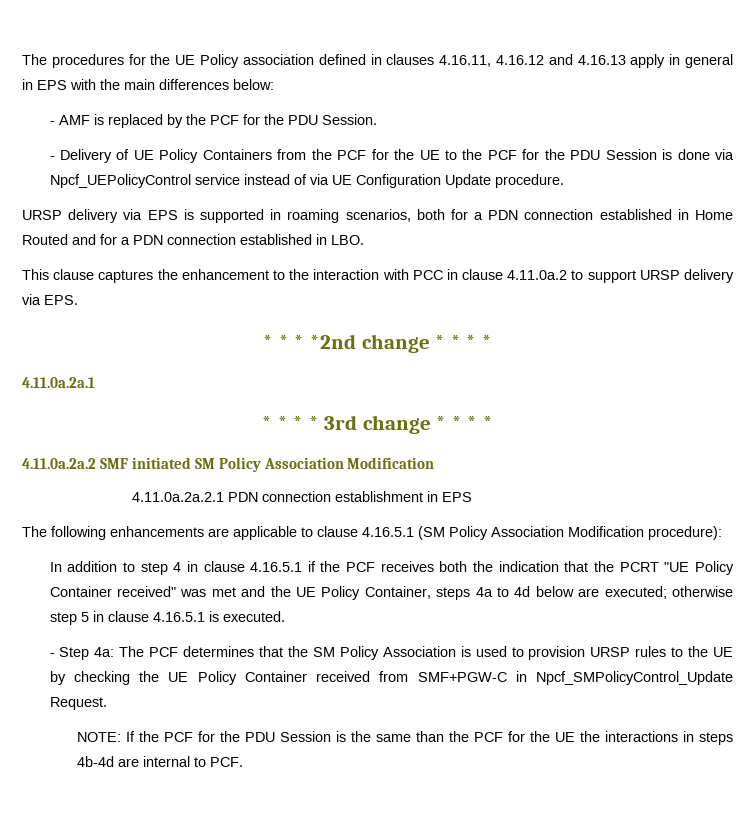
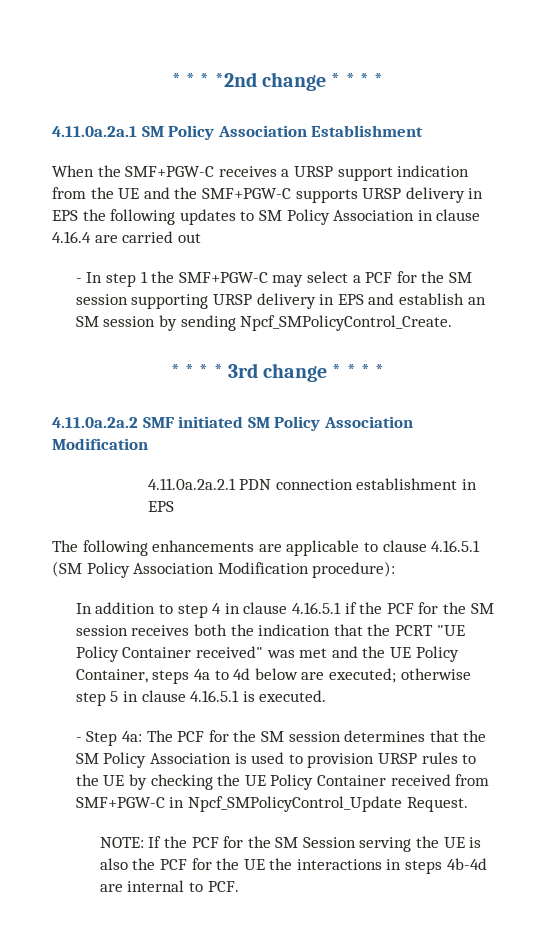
- The procedures for the UE Policy association defined in clauses 4.16.11, 4.16.12 and 4.16.13 apply in general in EPS with the main differences below:
- - AMF is replaced by the PCF for the PDU Session.
- - Delivery of UE Policy Containers from the PCF for the UE to the PCF for the PDU Session is done via Npcf_UEPolicyControl service instead of via UE Configuration Update procedure.
- URSP delivery via EPS is supported in roaming scenarios, both for a PDN connection established in Home Routed and for a PDN connection established in LBO.
- This clause captures the enhancement to the interaction with PCC in clause 4.11.0a.2 to support URSP delivery via EPS.
- 4.11.0a.2a.1
+ 4.11.0a.2a.1 SM Policy Association Establishment
+ When the SMF+PGW-C receives a URSP support indication from the UE and the SMF+PGW-C supports URSP delivery in EPS the following updates to SM Policy Association in clause 4.16.4 are carried out
+ - In step 1 the SMF+PGW-C may select a PCF for the SM session supporting URSP delivery in EPS and establish an SM session by sending Npcf_SMPolicyControl_Create.
- In addition to step 4 in clause 4.16.5.1 if the PCF receives both the indication that the PCRT "UE Policy Container received" was met and the UE Policy Container, steps 4a to 4d below are executed; otherwise step 5 in clause 4.16.5.1 is executed.
+ In addition to step 4 in clause 4.16.5.1 if the PCF for the SM session receives both the indication that the PCRT "UE Policy Container received" was met and the UE Policy Container, steps 4a to 4d below are executed; otherwise step 5 in clause 4.16.5.1 is executed.
- - Step 4a: The PCF determines that the SM Policy Association is used to provision URSP rules to the UE by checking the UE Policy Container received from SMF+PGW-C in Npcf_SMPolicyControl_Update Request.
+ - Step 4a: The PCF for the SM session determines that the SM Policy Association is used to provision URSP rules to the UE by checking the UE Policy Container received from SMF+PGW-C in Npcf_SMPolicyControl_Update Request.
- NOTE: If the PCF for the PDU Session is the same than the PCF for the UE the interactions in steps 4b-4d are internal to PCF.
+ NOTE: If the PCF for the SM Session serving the UE is also the PCF for the UE the interactions in steps 4b-4d are internal to PCF.

